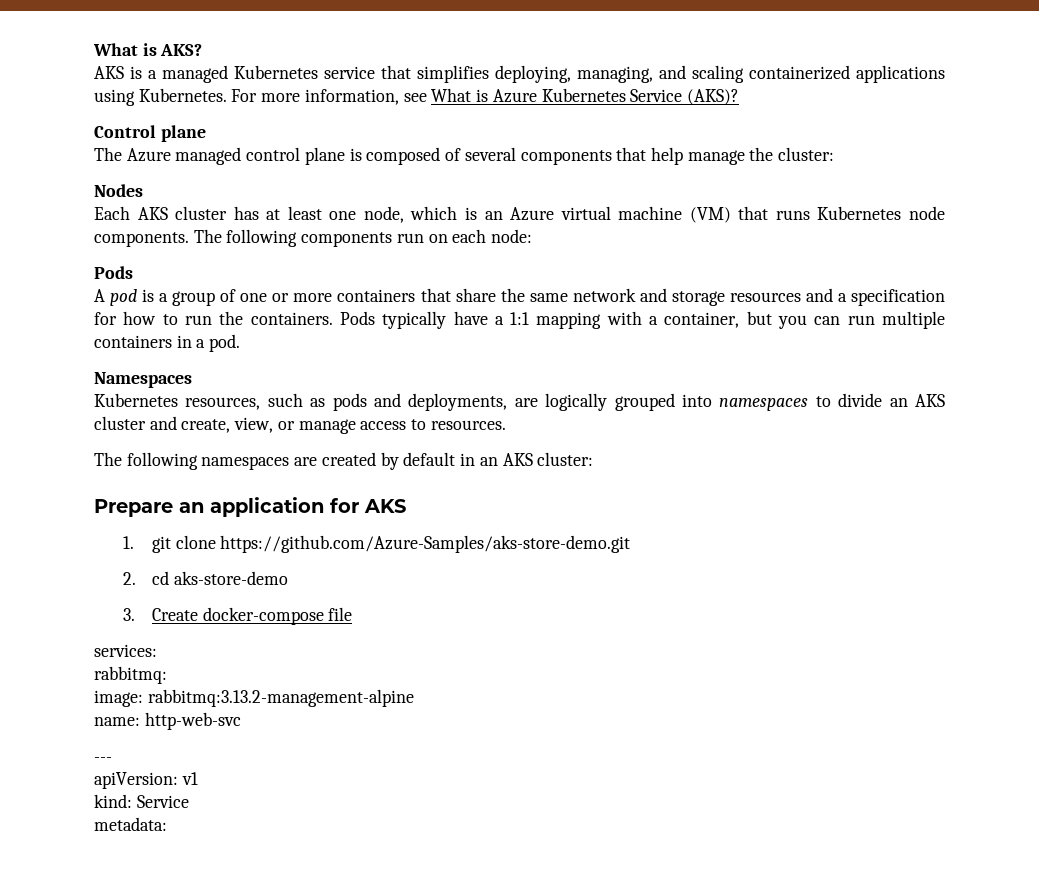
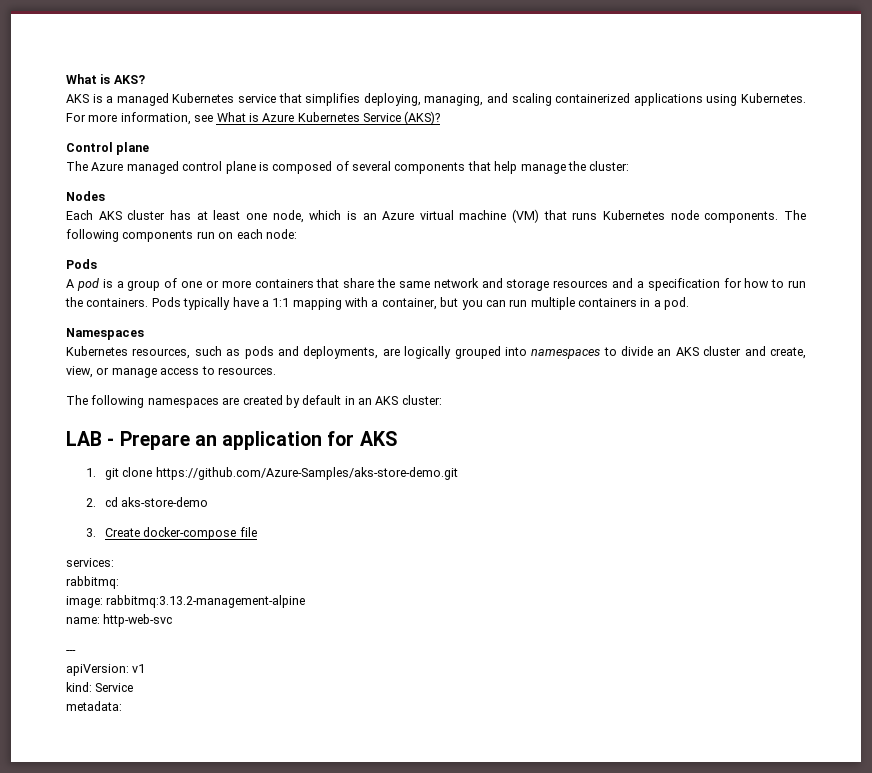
- Prepare an application for AKS
+ LAB - Prepare an application for AKS

